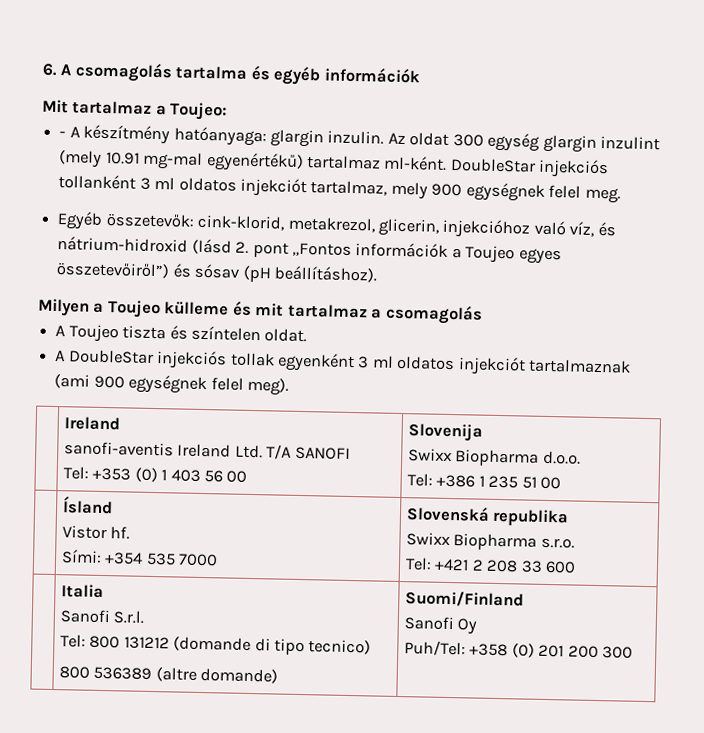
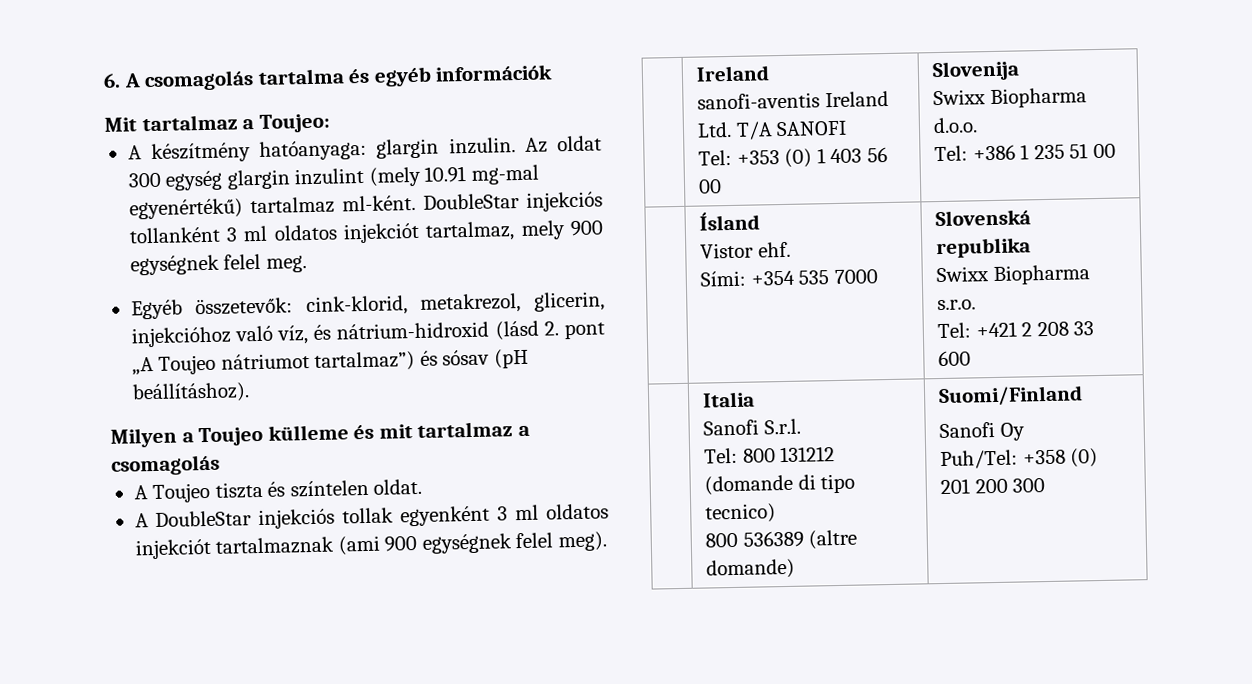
- - A készítmény hatóanyaga: glargin inzulin.
+ A készítmény hatóanyaga: glargin inzulin.
- Egyéb összetevők: cink-klorid, metakrezol, glicerin, injekcióhoz való víz, és nátrium-hidroxid (lásd 2. pont „Fontos információk a Toujeo egyes összetevőiről”) és sósav (pH beállításhoz).
+ Egyéb összetevők: cink-klorid, metakrezol, glicerin, injekcióhoz való víz, és nátrium-hidroxid (lásd 2. pont „A Toujeo nátriumot tartalmaz”) és sósav (pH beállításhoz).
  | Ísland
- Vistor hf.
+ Vistor ehf.

